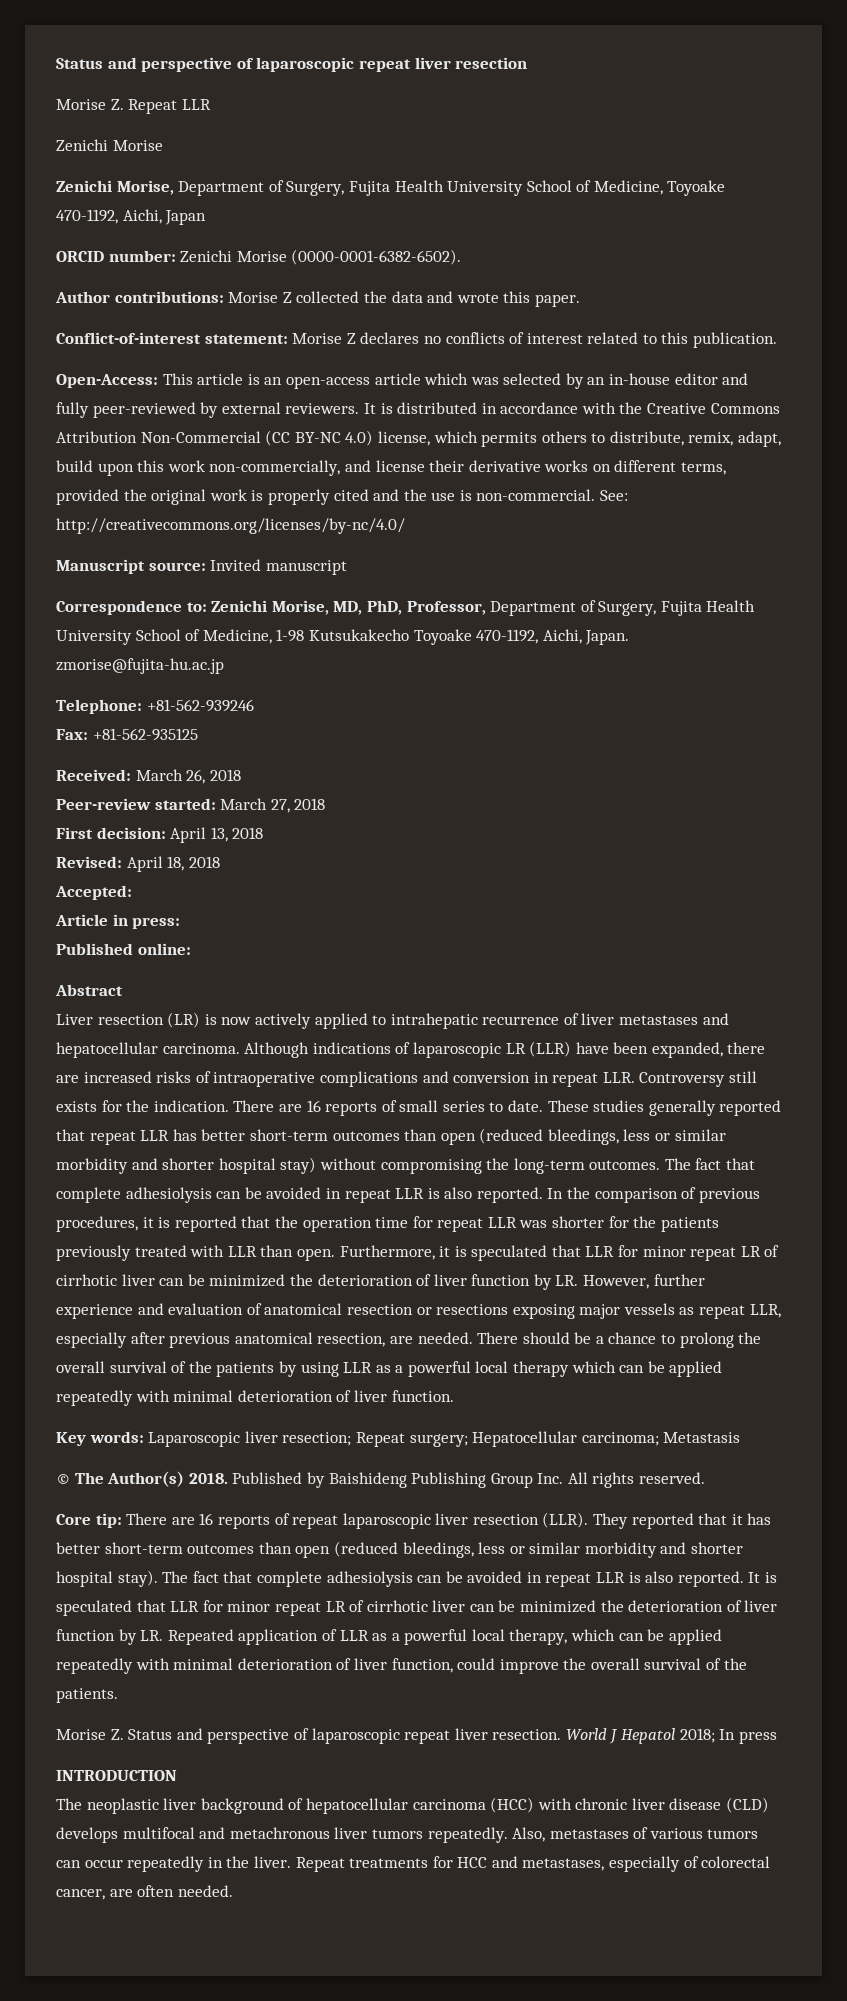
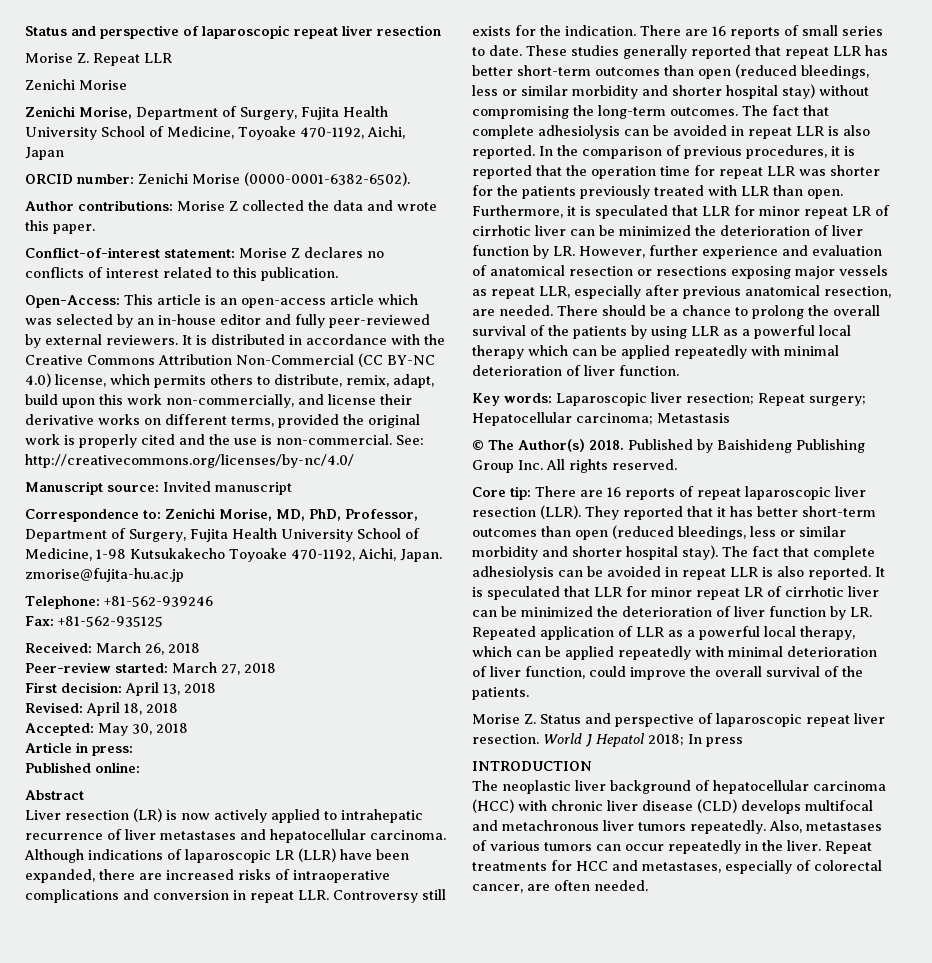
- Accepted:
+ Accepted: May 30, 2018

